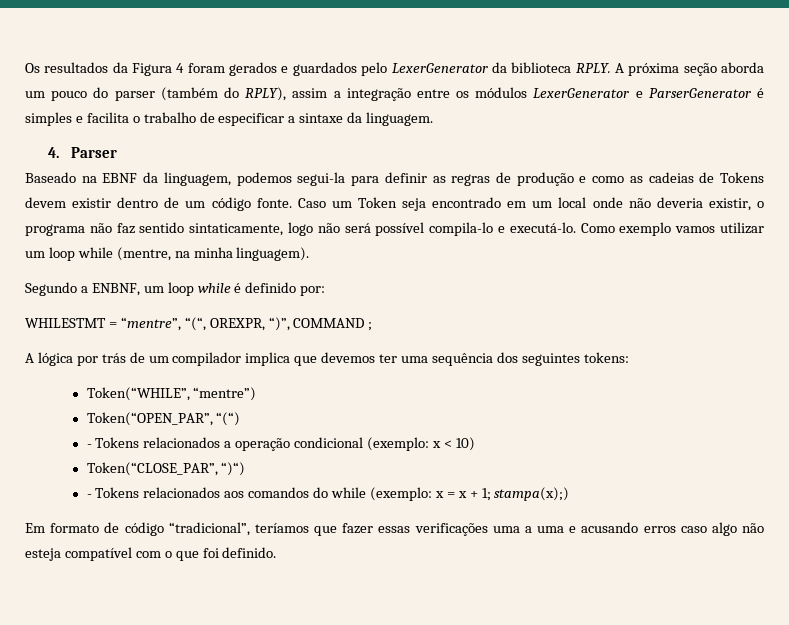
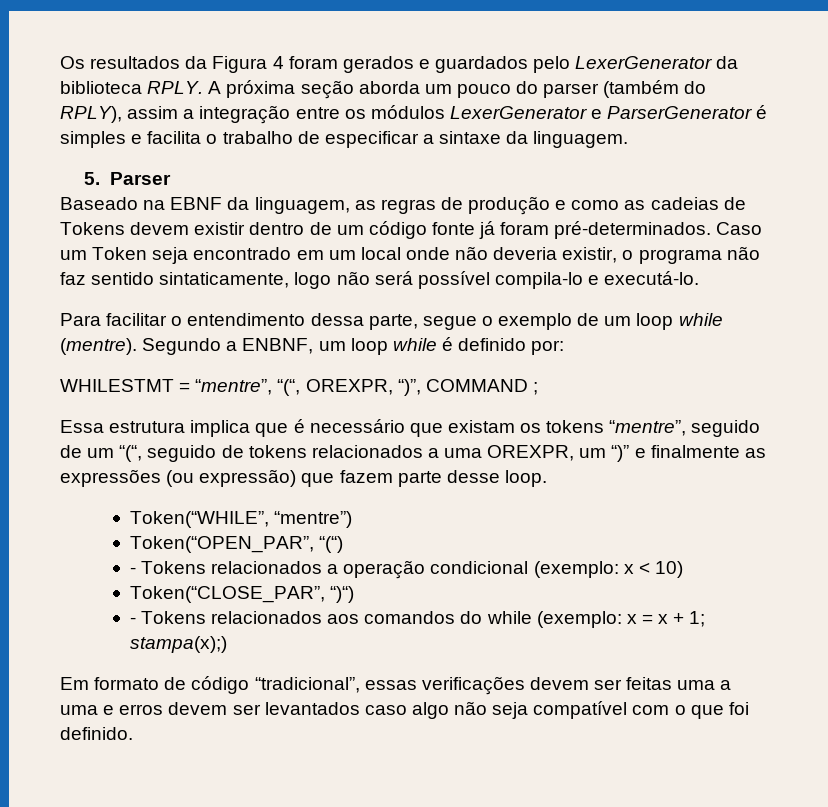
- 4. Parser
+ 5. Parser
- Baseado na EBNF da linguagem, podemos segui-la para definir as regras de produção e como as cadeias de Tokens devem existir dentro de um código fonte.
+ Baseado na EBNF da linguagem, as regras de produção e como as cadeias de Tokens devem existir dentro de um código fonte já foram pré-determinados.
- Caso um Token seja encontrado em um local onde não deveria existir, o programa não faz sentido sintaticamente, logo não será possível compila-lo e executá-lo. Como exemplo vamos utilizar um loop while (mentre, na minha linguagem).
- Segundo a ENBNF, um loop while é definido por:
+ Caso um Token seja encontrado em um local onde não deveria existir, o programa não faz sentido sintaticamente, logo não será possível compila-lo e executá-lo.
+ Para facilitar o entendimento dessa parte, segue o exemplo de um loop while (mentre). Segundo a ENBNF, um loop while é definido por:
- A lógica por trás de um compilador implica que devemos ter uma sequência dos seguintes tokens:
+ Essa estrutura implica que é necessário que existam os tokens “mentre”, seguido de um “(“, seguido de tokens relacionados a uma OREXPR, um “)” e finalmente as expressões (ou expressão) que fazem parte desse loop.
- Em formato de código “tradicional”, teríamos que fazer essas verificações uma a uma e acusando erros caso algo não esteja compatível com o que foi definido.
+ Em formato de código “tradicional”, essas verificações devem ser feitas uma a uma e erros devem ser levantados caso algo não seja compatível com o que foi definido.

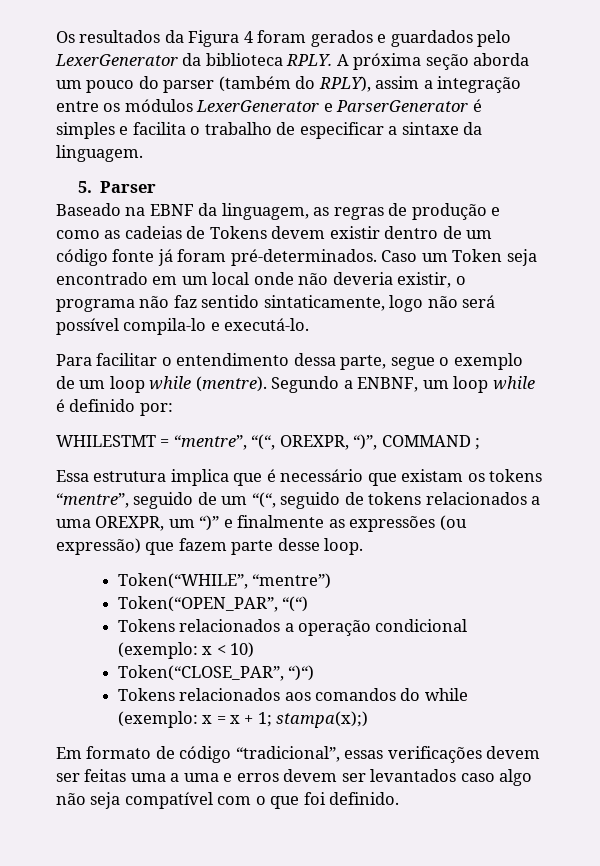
- - Tokens relacionados a operação condicional (exemplo: x < 10)
+ Tokens relacionados a operação condicional (exemplo: x < 10)
- - Tokens relacionados aos comandos do while (exemplo: x = x + 1; stampa(x);)
+ Tokens relacionados aos comandos do while (exemplo: x = x + 1; stampa(x);)

